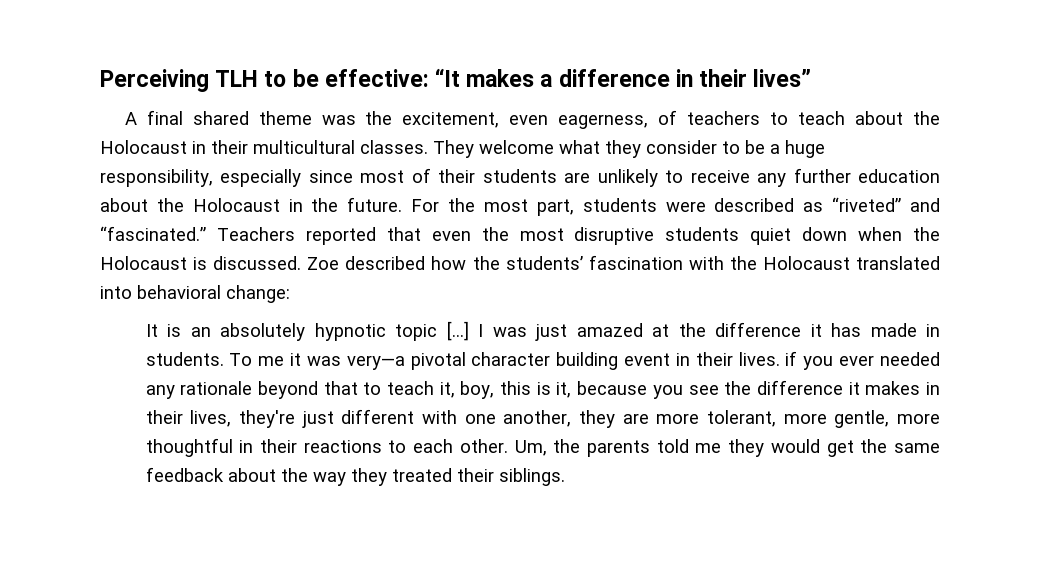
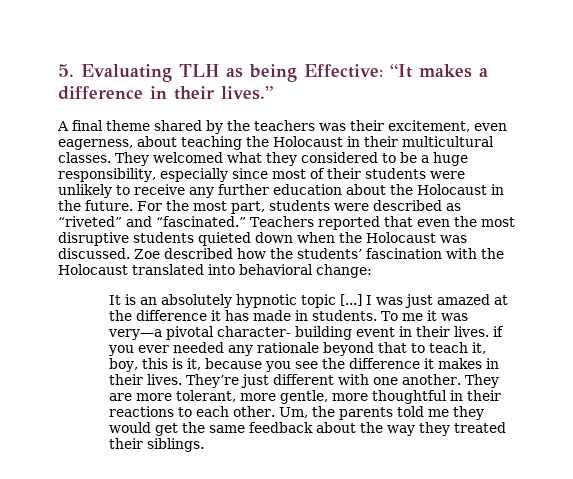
- Perceiving TLH to be effective: “It makes a difference in their lives”
+ 5. Evaluating TLH as being Effective: “It makes a difference in their lives.”
- A final shared theme was the excitement, even eagerness, of teachers to teach about the Holocaust in their multicultural classes.
+ A final theme shared by the teachers was their excitement, even eagerness, about teaching the Holocaust in their multicultural classes.
- They welcome what they consider to be a huge responsibility, especially since most of their students are unlikely to receive any further education about the Holocaust in the future.
+ They welcomed what they considered to be a huge responsibility, especially since most of their students were unlikely to receive any further education about the Holocaust in the future.
- Teachers reported that even the most disruptive students quiet down when the Holocaust is discussed.
+ Teachers reported that even the most disruptive students quieted down when the Holocaust was discussed.
- To me it was very—a pivotal character building event in their lives. if you ever needed any rationale beyond that to teach it, boy, this is it, because you see the difference it makes in their lives, they're just different with one another, they are more tolerant, more gentle, more thoughtful in their reactions to each other.
+ To me it was very—a pivotal character- building event in their lives. if you ever needed any rationale beyond that to teach it, boy, this is it, because you see the difference it makes in their lives. They’re just different with one another. They are more tolerant, more gentle, more thoughtful in their reactions to each other.

